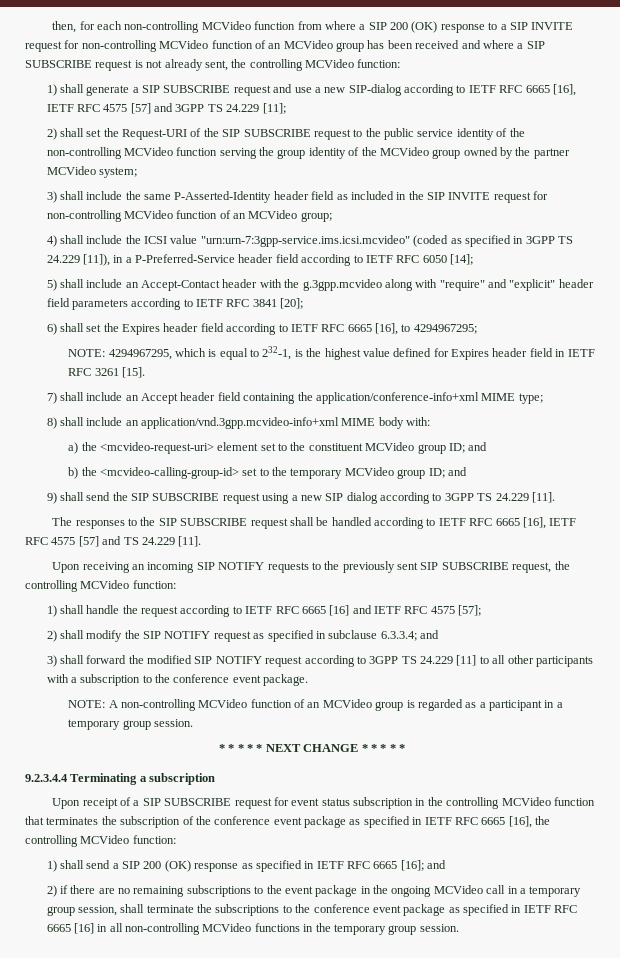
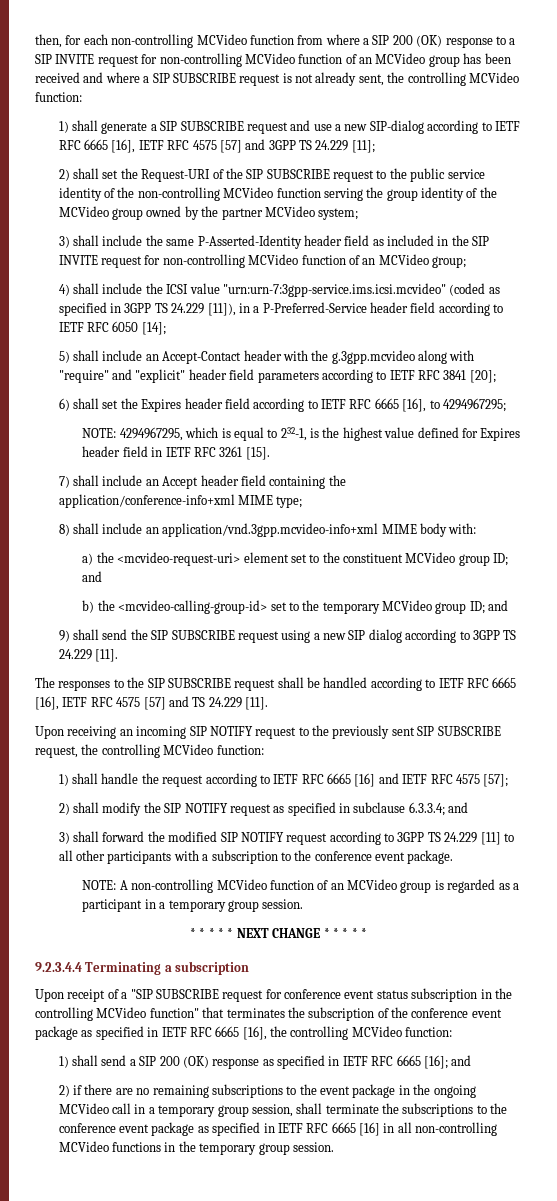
- Upon receiving an incoming SIP NOTIFY requests to the previously sent SIP SUBSCRIBE request, the controlling MCVideo function:
+ Upon receiving an incoming SIP NOTIFY request to the previously sent SIP SUBSCRIBE request, the controlling MCVideo function:
- Upon receipt of a SIP SUBSCRIBE request for event status subscription in the controlling MCVideo function that terminates the subscription of the conference event package as specified in IETF RFC 6665 [16], the controlling MCVideo function:
+ Upon receipt of a "SIP SUBSCRIBE request for conference event status subscription in the controlling MCVideo function" that terminates the subscription of the conference event package as specified in IETF RFC 6665 [16], the controlling MCVideo function:

